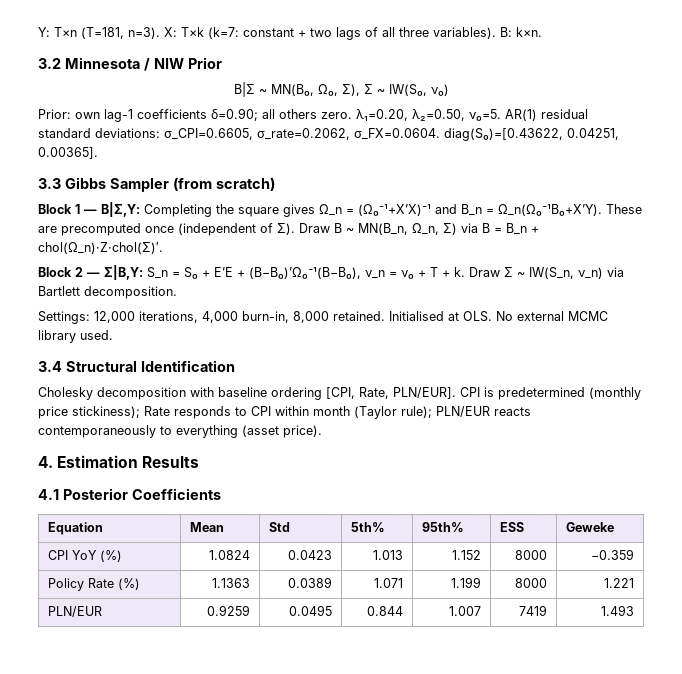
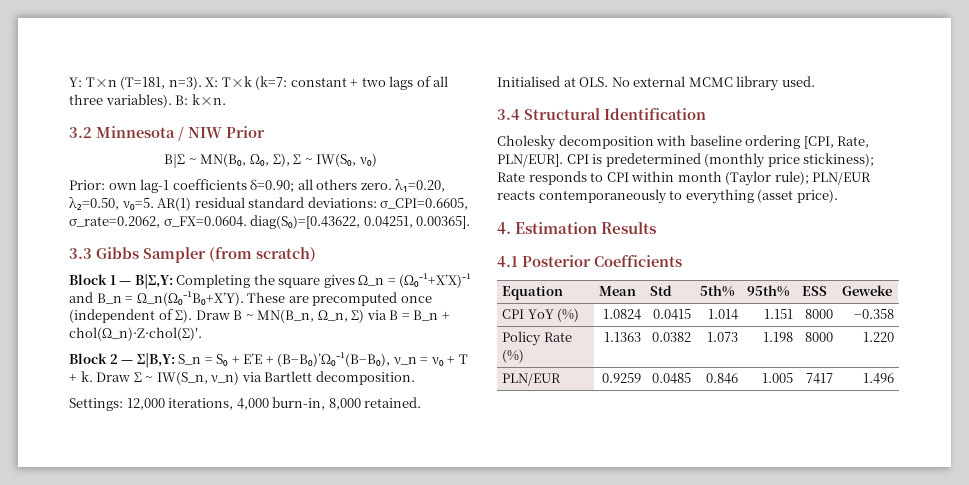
- CPI YoY (%) | 1.0824 | 0.0423 | 1.013 | 1.152 | 8000 | −0.359
+ CPI YoY (%) | 1.0824 | 0.0415 | 1.014 | 1.151 | 8000 | −0.358
- Policy Rate (%) | 1.1363 | 0.0389 | 1.071 | 1.199 | 8000 | 1.221
+ Policy Rate (%) | 1.1363 | 0.0382 | 1.073 | 1.198 | 8000 | 1.220
- PLN/EUR | 0.9259 | 0.0495 | 0.844 | 1.007 | 7419 | 1.493
+ PLN/EUR | 0.9259 | 0.0485 | 0.846 | 1.005 | 7417 | 1.496

